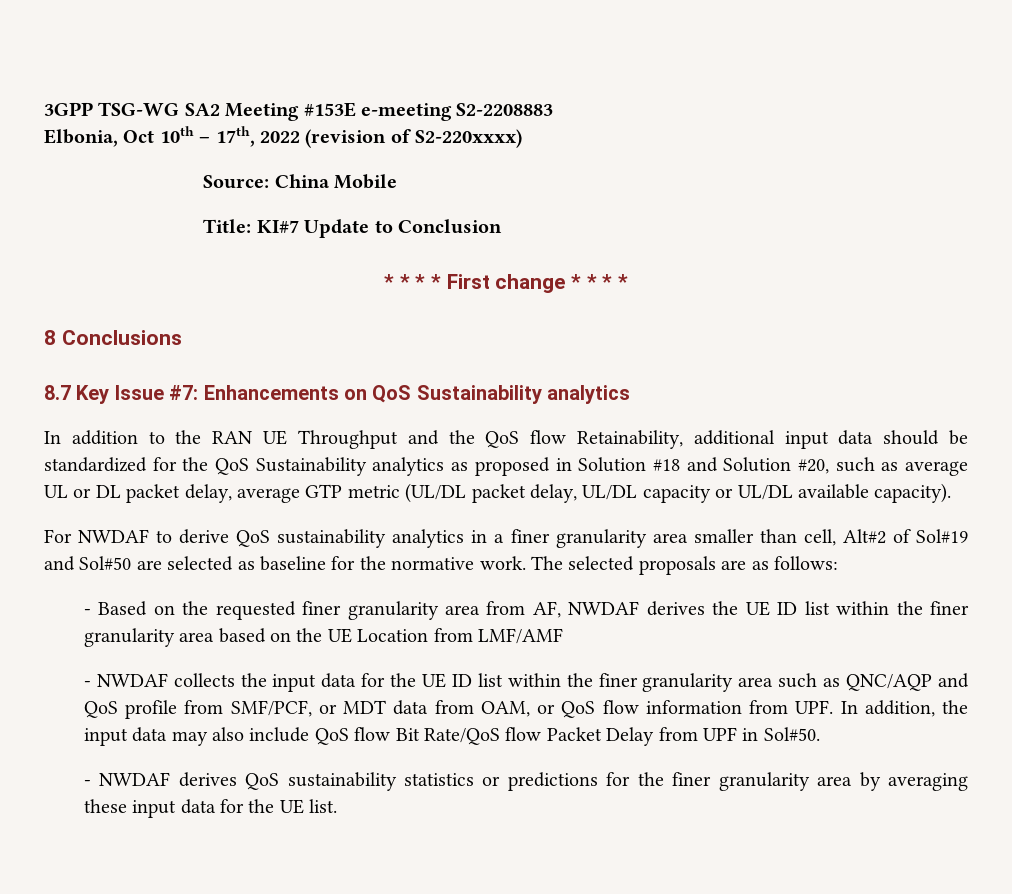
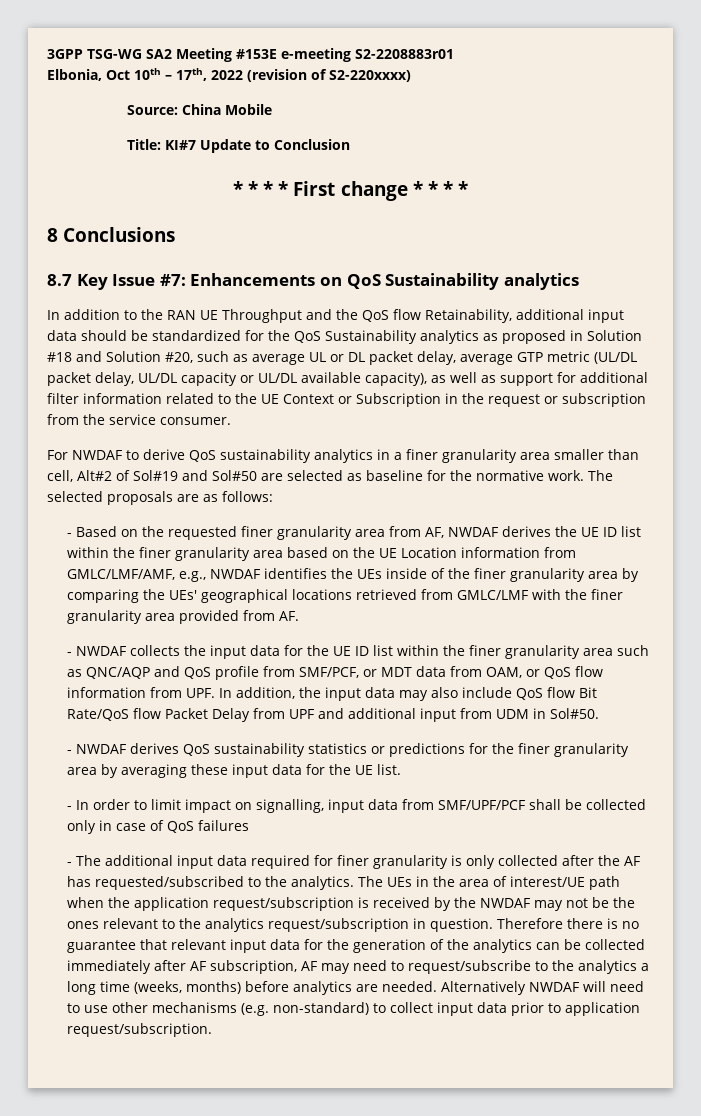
- 3GPP TSG-WG SA2 Meeting #153E e-meeting S2-2208883
+ 3GPP TSG-WG SA2 Meeting #153E e-meeting S2-2208883r01
- In addition to the RAN UE Throughput and the QoS flow Retainability, additional input data should be standardized for the QoS Sustainability analytics as proposed in Solution #18 and Solution #20, such as average UL or DL packet delay, average GTP metric (UL/DL packet delay, UL/DL capacity or UL/DL available capacity).
+ In addition to the RAN UE Throughput and the QoS flow Retainability, additional input data should be standardized for the QoS Sustainability analytics as proposed in Solution #18 and Solution #20, such as average UL or DL packet delay, average GTP metric (UL/DL packet delay, UL/DL capacity or UL/DL available capacity), as well as support for additional filter information related to the UE Context or Subscription in the request or subscription from the service consumer.
- - Based on the requested finer granularity area from AF, NWDAF derives the UE ID list within the finer granularity area based on the UE Location from LMF/AMF
+ - Based on the requested finer granularity area from AF, NWDAF derives the UE ID list within the finer granularity area based on the UE Location information from GMLC/LMF/AMF, e.g., NWDAF identifies the UEs inside of the finer granularity area by comparing the UEs' geographical locations retrieved from GMLC/LMF with the finer granularity area provided from AF.
- - NWDAF collects the input data for the UE ID list within the finer granularity area such as QNC/AQP and QoS profile from SMF/PCF, or MDT data from OAM, or QoS flow information from UPF. In addition, the input data may also include QoS flow Bit Rate/QoS flow Packet Delay from UPF in Sol#50.
+ - NWDAF collects the input data for the UE ID list within the finer granularity area such as QNC/AQP and QoS profile from SMF/PCF, or MDT data from OAM, or QoS flow information from UPF. In addition, the input data may also include QoS flow Bit Rate/QoS flow Packet Delay from UPF and additional input from UDM in Sol#50.
+ - In order to limit impact on signalling, input data from SMF/UPF/PCF shall be collected only in case of QoS failures
+ - The additional input data required for finer granularity is only collected after the AF has requested/subscribed to the analytics. The UEs in the area of interest/UE path when the application request/subscription is received by the NWDAF may not be the ones relevant to the analytics request/subscription in question. Therefore there is no guarantee that relevant input data for the generation of the analytics can be collected immediately after AF subscription, AF may need to request/subscribe to the analytics a long time (weeks, months) before analytics are needed. Alternatively NWDAF will need to use other mechanisms (e.g. non-standard) to collect input data prior to application request/subscription.

